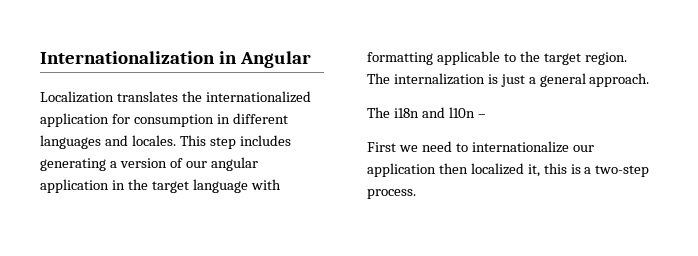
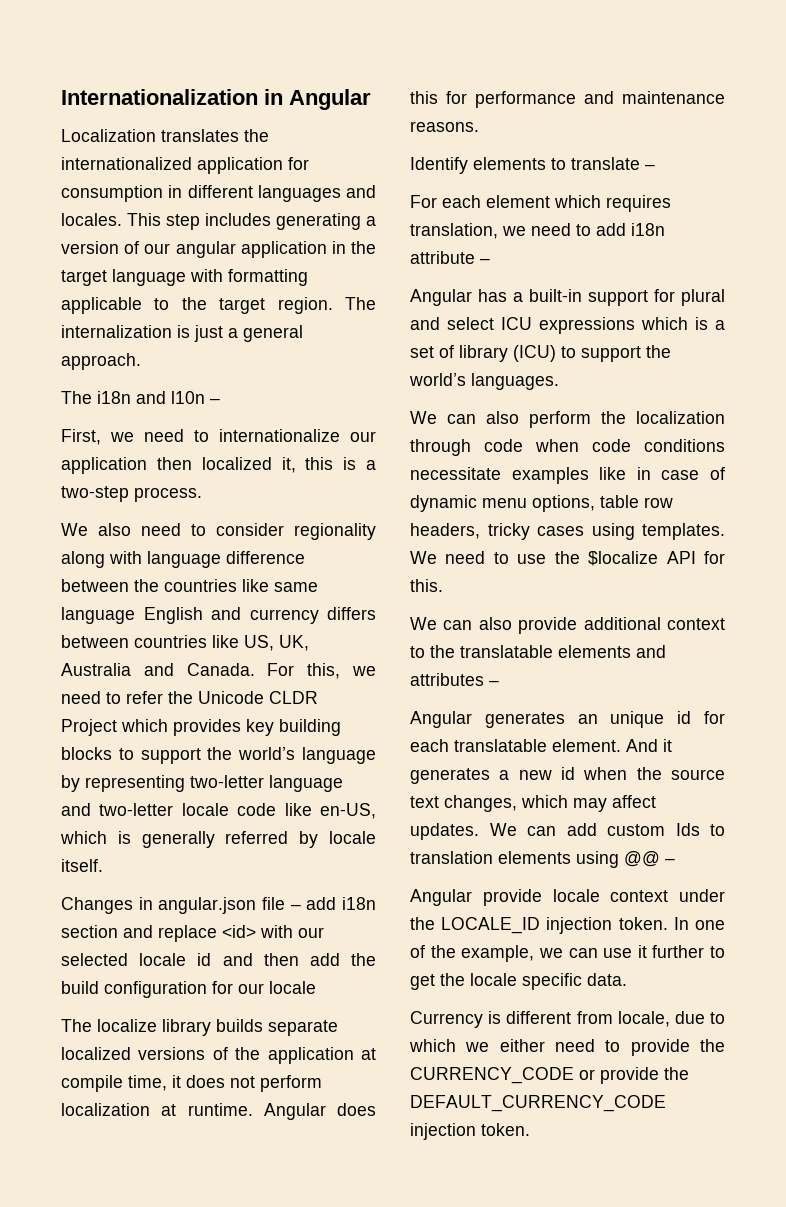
- First we need to internationalize our application then localized it, this is a two-step process.
+ First, we need to internationalize our application then localized it, this is a two-step process.
+ We also need to consider regionality along with language difference between the countries like same language English and currency differs between countries like US, UK, Australia and Canada. For this, we need to refer the Unicode CLDR Project which provides key building blocks to support the world’s language by representing two-letter language and two-letter locale code like en-US, which is generally referred by locale itself.
+ Changes in angular.json file – add i18n section and replace <id> with our selected locale id and then add the build configuration for our locale
+ The localize library builds separate localized versions of the application at compile time, it does not perform localization at runtime. Angular does this for performance and maintenance reasons.
+ Identify elements to translate –
+ For each element which requires translation, we need to add i18n attribute –
+ Angular has a built-in support for plural and select ICU expressions which is a set of library (ICU) to support the world’s languages.
+ We can also perform the localization through code when code conditions necessitate examples like in case of dynamic menu options, table row headers, tricky cases using templates. We need to use the $localize API for this.
+ We can also provide additional context to the translatable elements and attributes –
+ Angular generates an unique id for each translatable element. And it generates a new id when the source text changes, which may affect updates. We can add custom Ids to translation elements using @@ –
+ Angular provide locale context under the LOCALE_ID injection token. In one of the example, we can use it further to get the locale specific data.
+ Currency is different from locale, due to which we either need to provide the CURRENCY_CODE or provide the DEFAULT_CURRENCY_CODE injection token.

